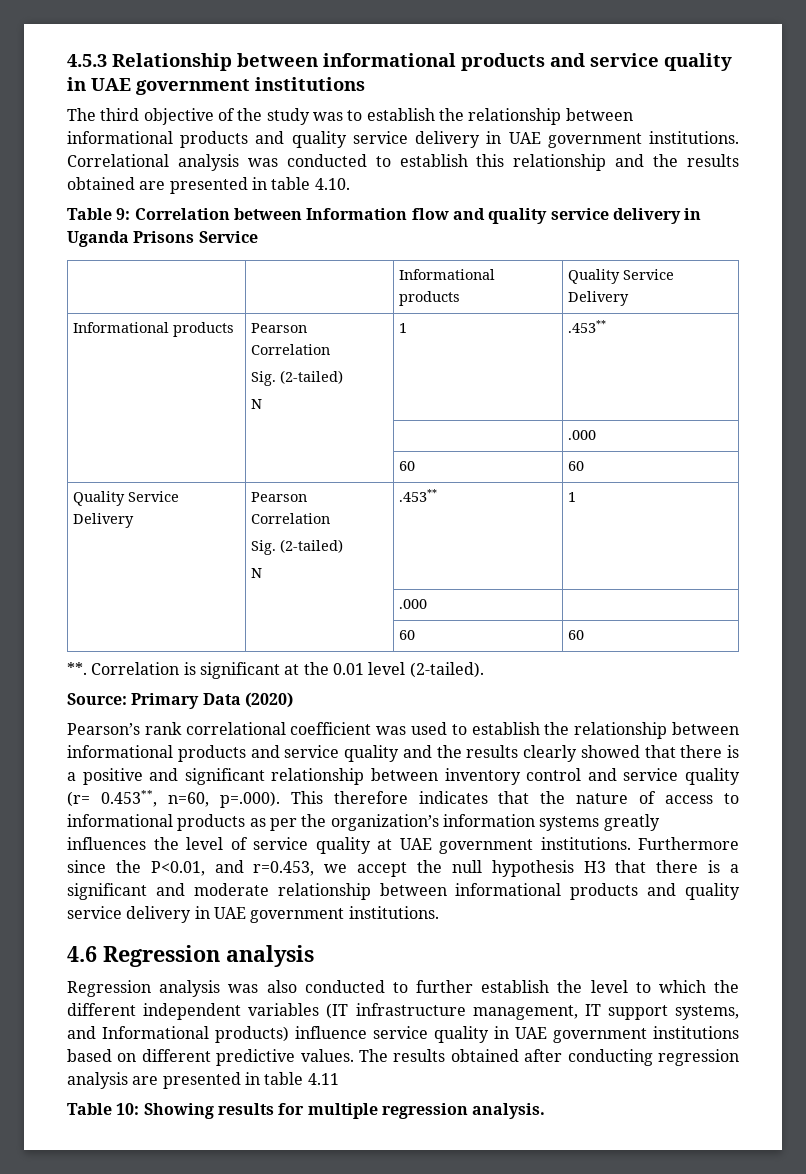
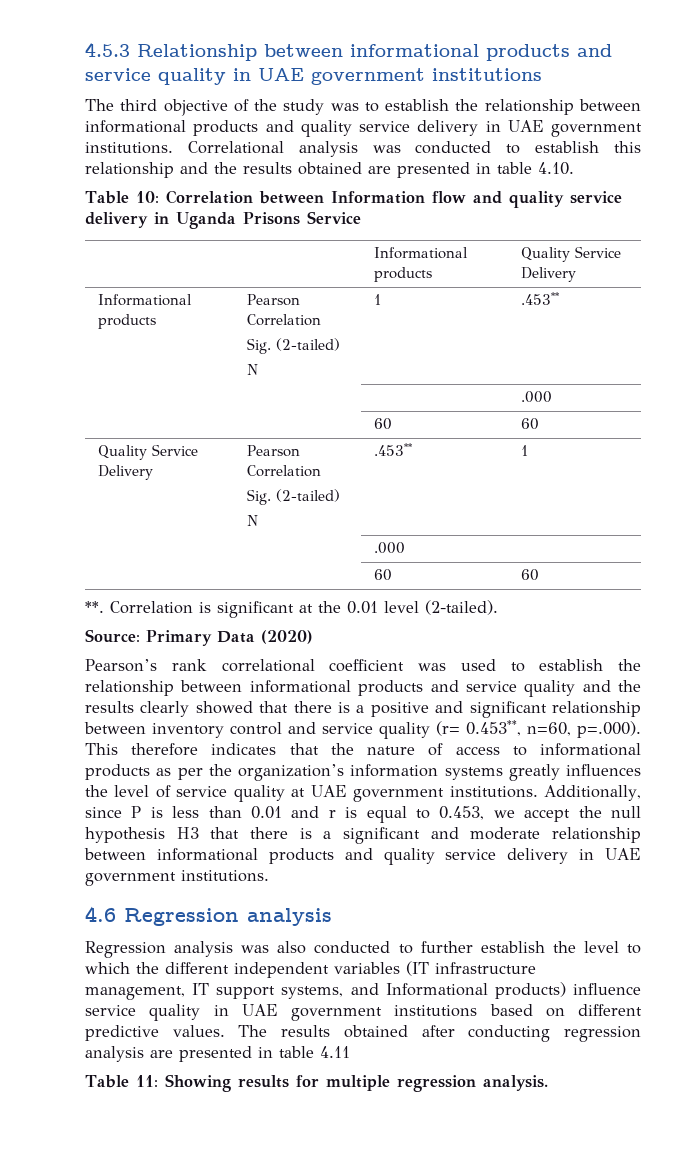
- Table 9: Correlation between Information flow and quality service delivery in Uganda Prisons Service
+ Table 10: Correlation between Information flow and quality service delivery in Uganda Prisons Service
- Furthermore since the P<0.01, and r=0.453, we accept the null hypothesis H3 that there is a significant and moderate relationship between informational products and quality service delivery in UAE government institutions.
+ Additionally, since P is less than 0.01 and r is equal to 0.453, we accept the null hypothesis H3 that there is a significant and moderate relationship between informational products and quality service delivery in UAE government institutions.
- Table 10: Showing results for multiple regression analysis.
+ Table 11: Showing results for multiple regression analysis.

